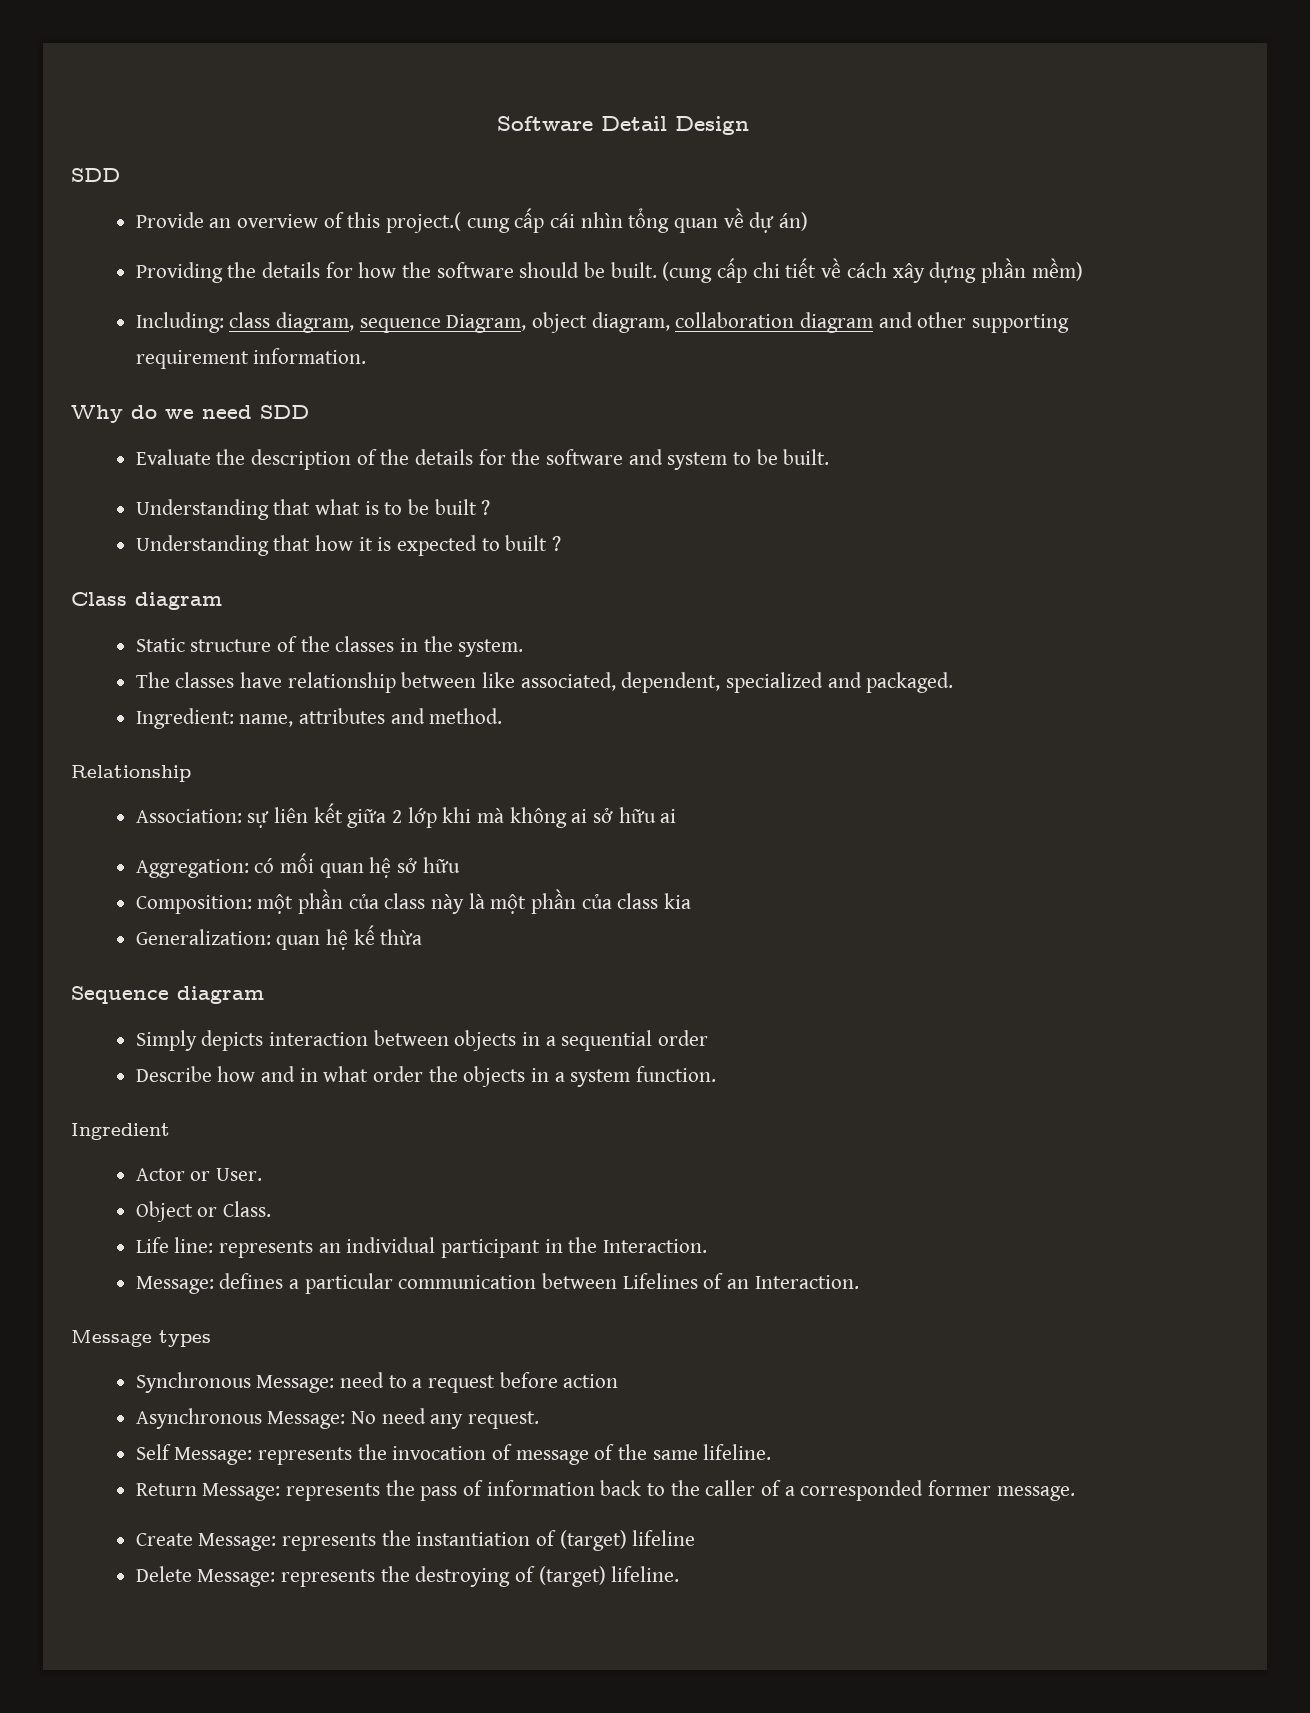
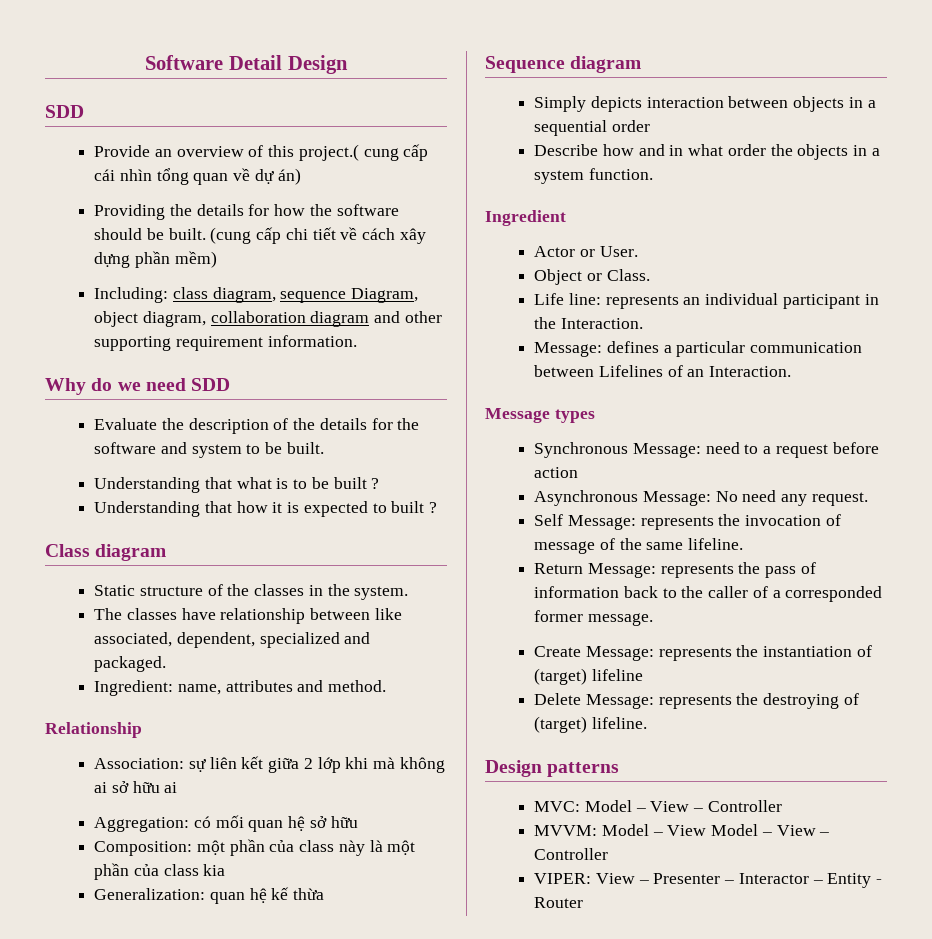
+ Design patterns
+ MVC: Model – View – Controller
+ MVVM: Model – View Model – View – Controller
+ VIPER: View – Presenter – Interactor – Entity - Router

